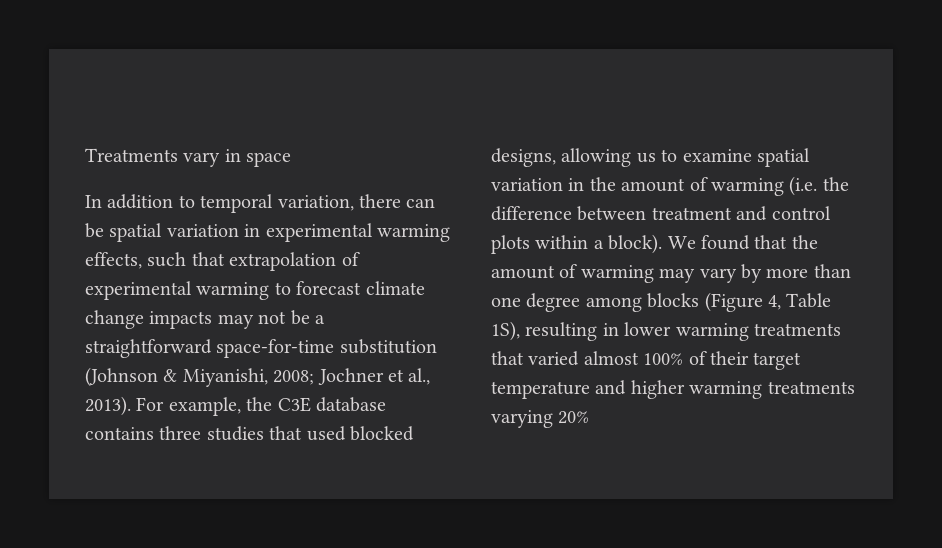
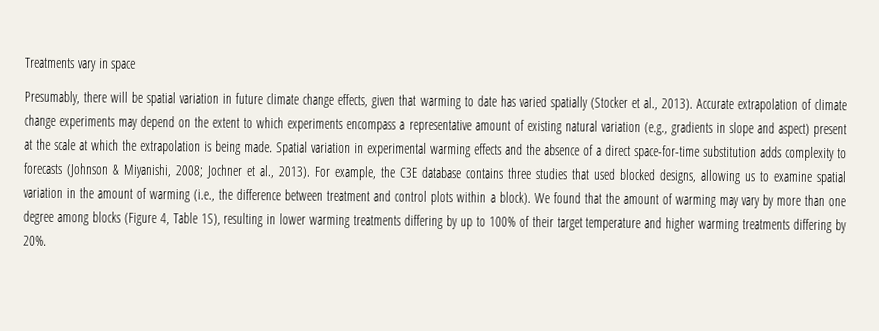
- In addition to temporal variation, there can be spatial variation in experimental warming effects, such that extrapolation of experimental warming to forecast climate change impacts may not be a straightforward space-for-time substitution (Johnson & Miyanishi, 2008; Jochner et al., 2013).
+ Presumably, there will be spatial variation in future climate change effects, given that warming to date has varied spatially (Stocker et al., 2013). Accurate extrapolation of climate change experiments may depend on the extent to which experiments encompass a representative amount of existing natural variation (e.g., gradients in slope and aspect) present at the scale at which the extrapolation is being made. Spatial variation in experimental warming effects and the absence of a direct space-for-time substitution adds complexity to forecasts (Johnson & Miyanishi, 2008; Jochner et al., 2013).
- For example, the C3E database contains three studies that used blocked designs, allowing us to examine spatial variation in the amount of warming (i.e. the difference between treatment and control plots within a block).
+ For example, the C3E database contains three studies that used blocked designs, allowing us to examine spatial variation in the amount of warming (i.e., the difference between treatment and control plots within a block).
- We found that the amount of warming may vary by more than one degree among blocks (Figure 4, Table 1S), resulting in lower warming treatments that varied almost 100% of their target temperature and higher warming treatments varying 20%
+ We found that the amount of warming may vary by more than one degree among blocks (Figure 4, Table 1S), resulting in lower warming treatments differing by up to 100% of their target temperature and higher warming treatments differing by 20%.

